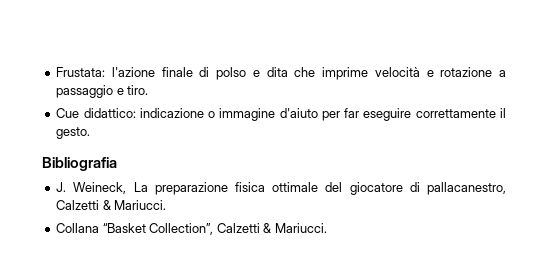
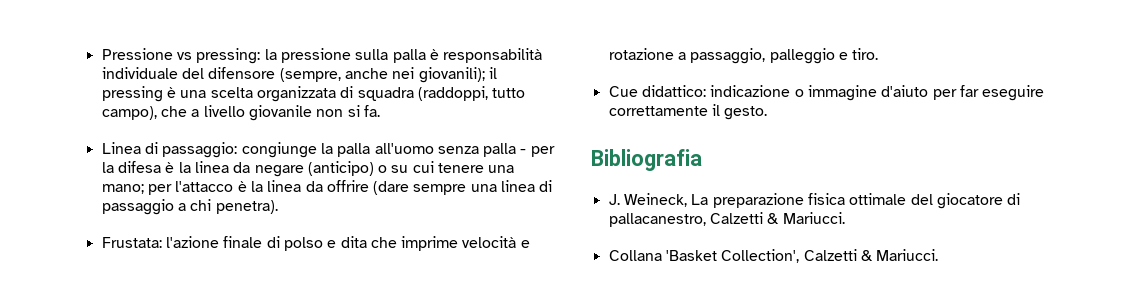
+ Pressione vs pressing: la pressione sulla palla è responsabilità individuale del difensore (sempre, anche nei giovanili); il pressing è una scelta organizzata di squadra (raddoppi, tutto campo), che a livello giovanile non si fa.
+ Linea di passaggio: congiunge la palla all'uomo senza palla - per la difesa è la linea da negare (anticipo) o su cui tenere una mano; per l'attacco è la linea da offrire (dare sempre una linea di passaggio a chi penetra).
- Frustata: l'azione finale di polso e dita che imprime velocità e rotazione a passaggio e tiro.
+ Frustata: l'azione finale di polso e dita che imprime velocità e rotazione a passaggio, palleggio e tiro.
- Collana “Basket Collection”, Calzetti & Mariucci.
+ Collana 'Basket Collection', Calzetti & Mariucci.

